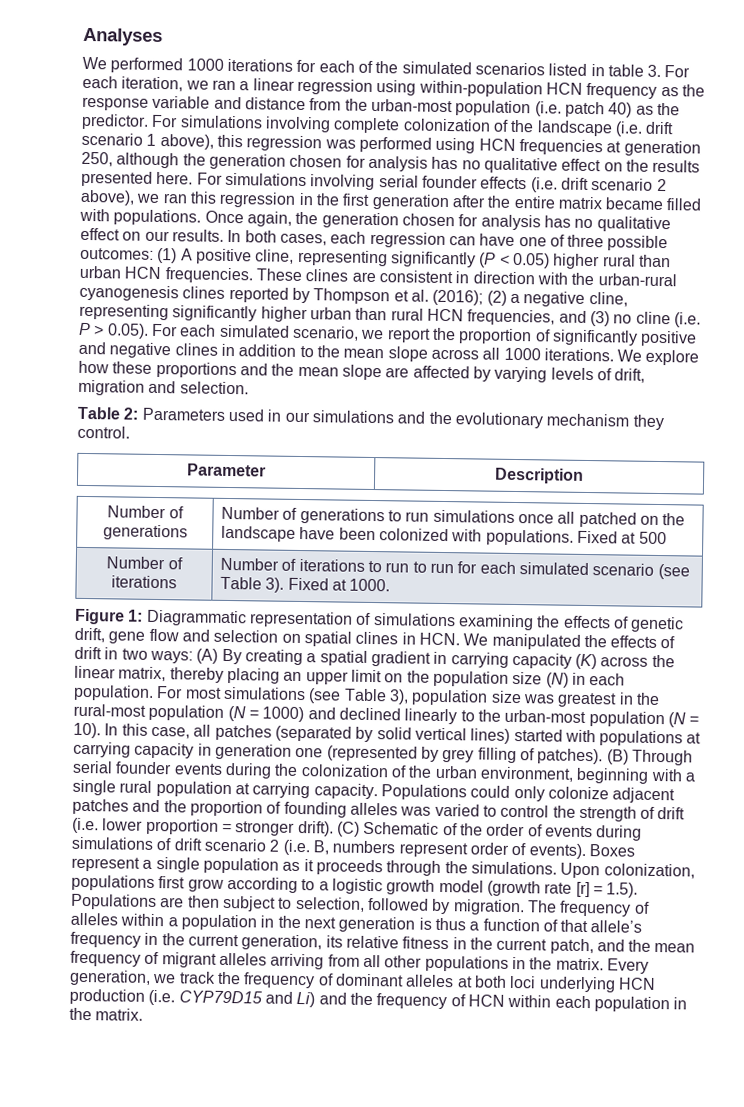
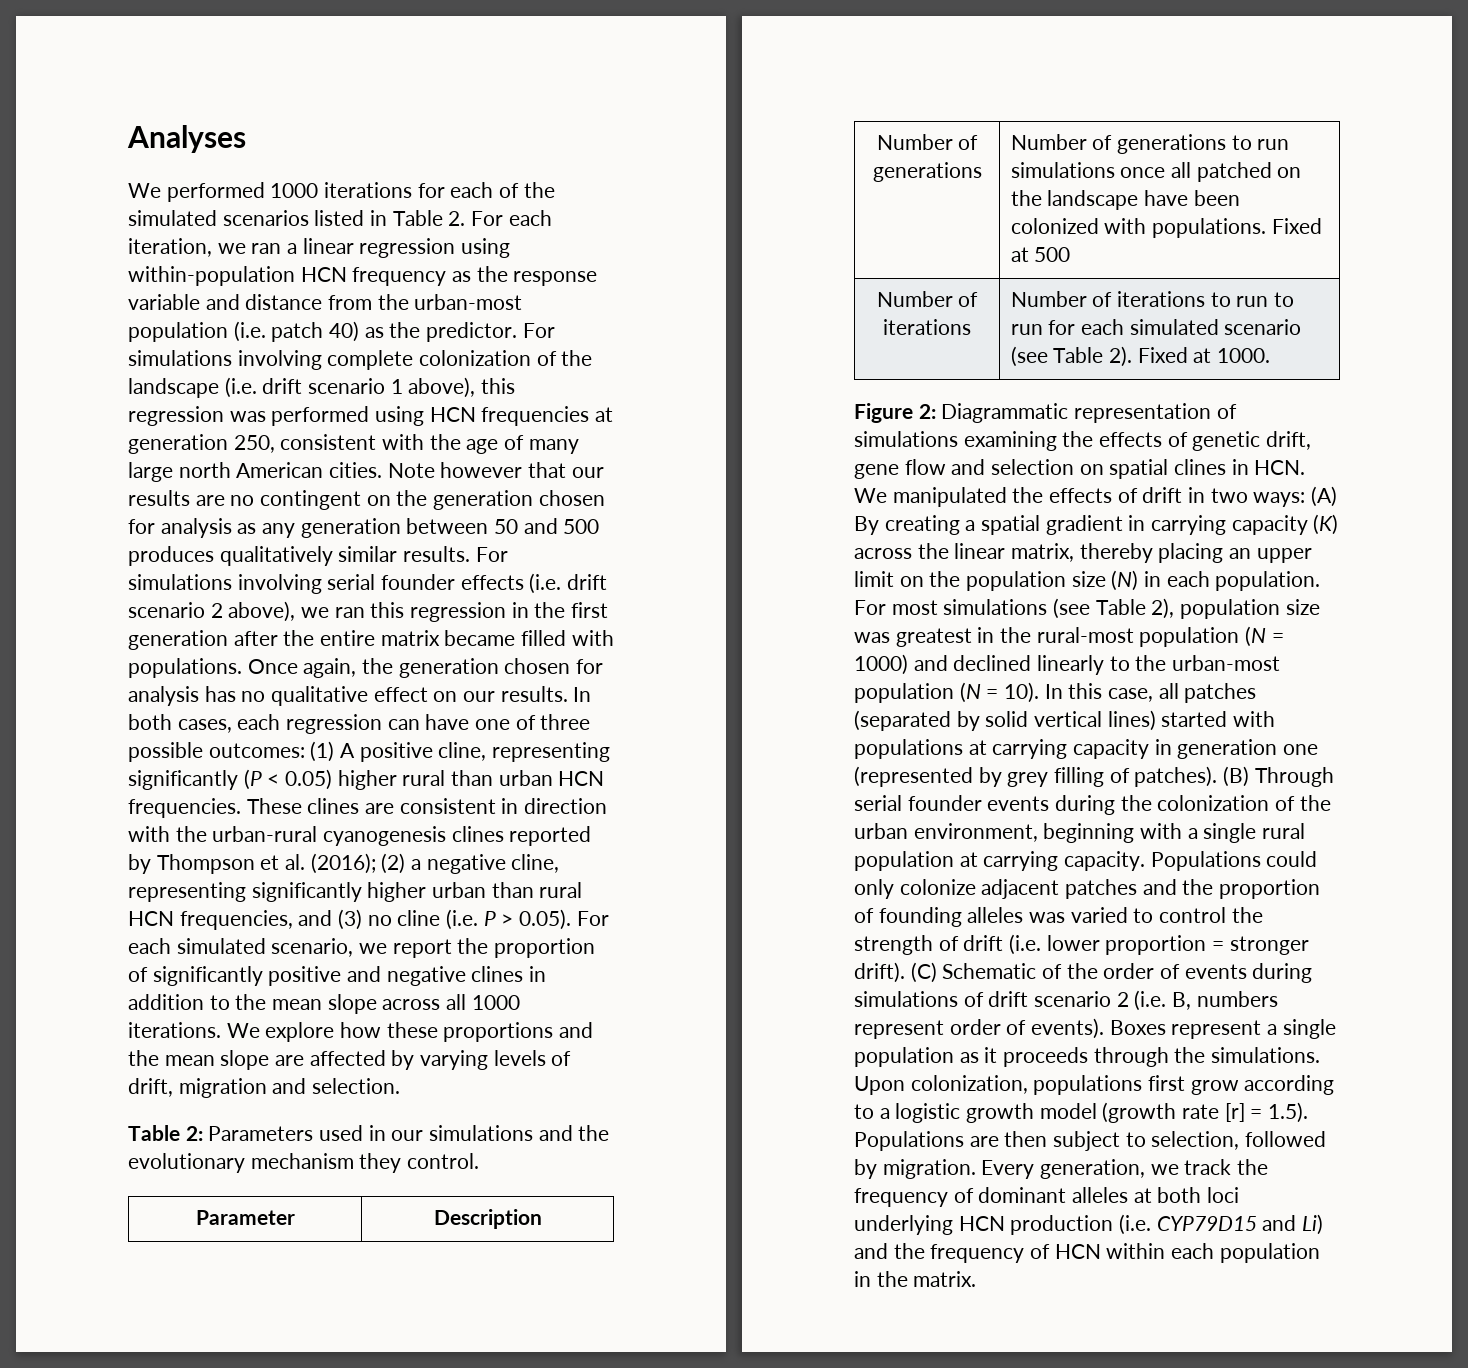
- We performed 1000 iterations for each of the simulated scenarios listed in table 3. For each iteration, we ran a linear regression using within-population HCN frequency as the response variable and distance from the urban-most population (i.e. patch 40) as the predictor.
+ We performed 1000 iterations for each of the simulated scenarios listed in Table 2. For each iteration, we ran a linear regression using within-population HCN frequency as the response variable and distance from the urban-most population (i.e. patch 40) as the predictor.
- For simulations involving complete colonization of the landscape (i.e. drift scenario 1 above), this regression was performed using HCN frequencies at generation 250, although the generation chosen for analysis has no qualitative effect on the results presented here.
+ For simulations involving complete colonization of the landscape (i.e. drift scenario 1 above), this regression was performed using HCN frequencies at generation 250, consistent with the age of many large north American cities. Note however that our results are no contingent on the generation chosen for analysis as any generation between 50 and 500 produces qualitatively similar results.
- Number of iterations | Number of iterations to run to run for each simulated scenario (see Table 3). Fixed at 1000.
+ Number of iterations | Number of iterations to run to run for each simulated scenario (see Table 2). Fixed at 1000.
- Figure 1: Diagrammatic representation of simulations examining the effects of genetic drift, gene flow and selection on spatial clines in HCN. We manipulated the effects of drift in two ways: (A) By creating a spatial gradient in carrying capacity (K) across the linear matrix, thereby placing an upper limit on the population size (N) in each population.
+ Figure 2: Diagrammatic representation of simulations examining the effects of genetic drift, gene flow and selection on spatial clines in HCN. We manipulated the effects of drift in two ways: (A) By creating a spatial gradient in carrying capacity (K) across the linear matrix, thereby placing an upper limit on the population size (N) in each population.
- For most simulations (see Table 3), population size was greatest in the rural-most population (N = 1000) and declined linearly to the urban-most population (N = 10).
+ For most simulations (see Table 2), population size was greatest in the rural-most population (N = 1000) and declined linearly to the urban-most population (N = 10).
- The frequency of alleles within a population in the next generation is thus a function of that allele’s frequency in the current generation, its relative fitness in the current patch, and the mean frequency of migrant alleles arriving from all other populations in the matrix.

